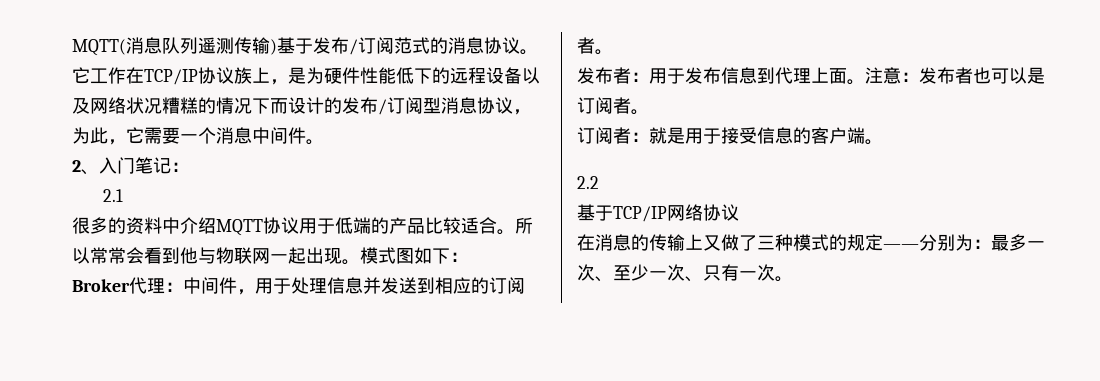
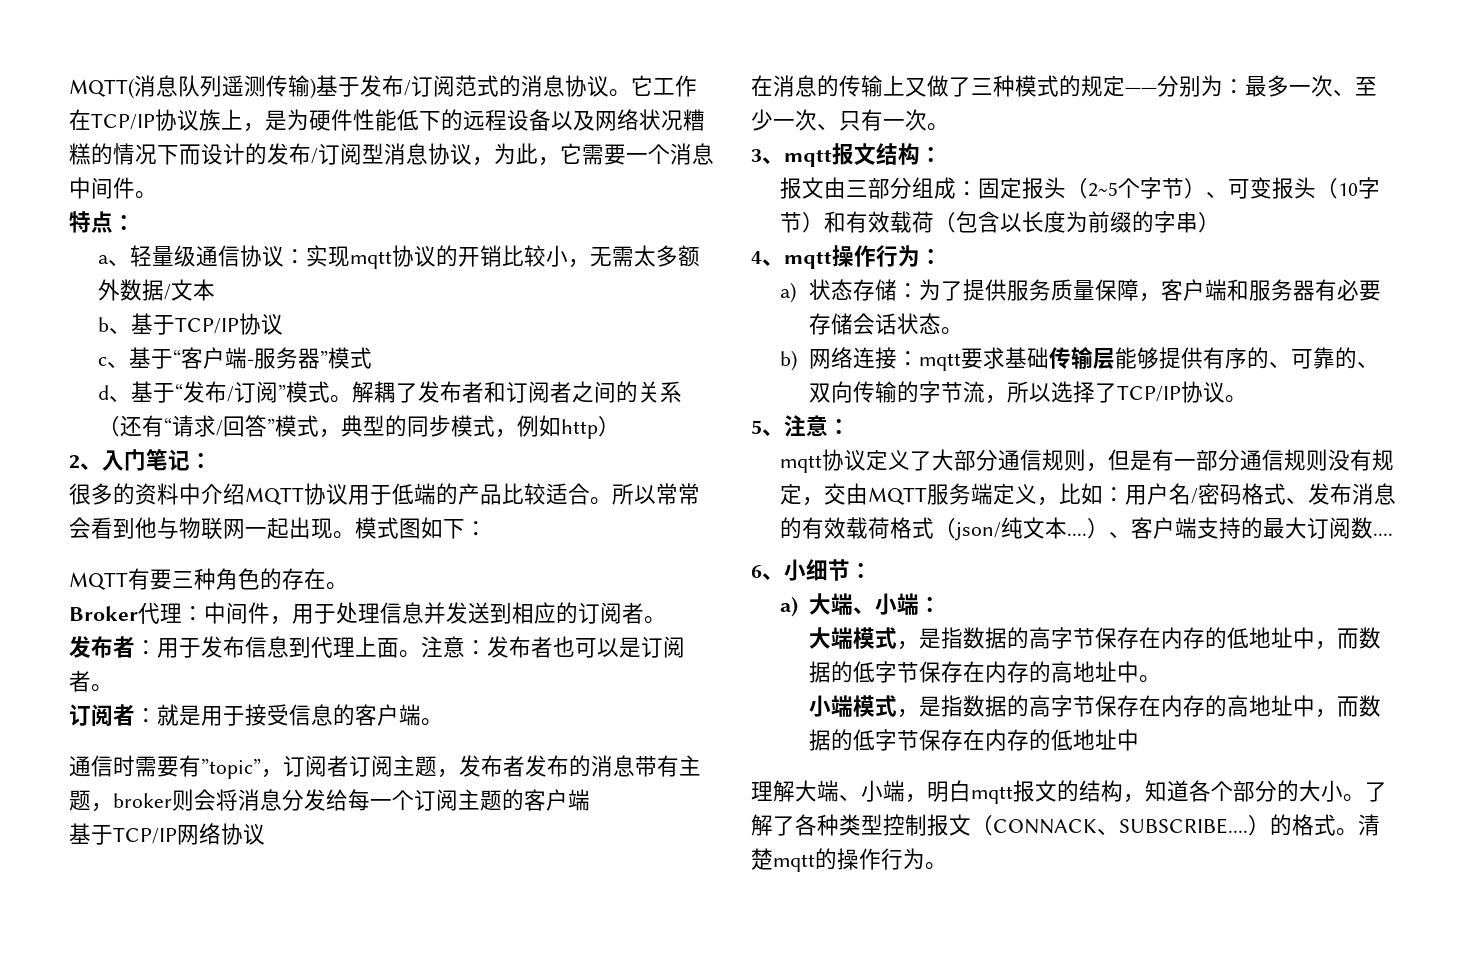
+ 特点：
+ a、轻量级通信协议：实现mqtt协议的开销比较小，无需太多额外数据/文本
+ b、基于TCP/IP协议
+ c、基于“客户端-服务器”模式
+ d、基于“发布/订阅”模式。解耦了发布者和订阅者之间的关系（还有“请求/回答”模式，典型的同步模式，例如http）
- 2.1
+ MQTT有要三种角色的存在。
- 2.2
+ 通信时需要有”topic”，订阅者订阅主题，发布者发布的消息带有主题，broker则会将消息分发给每一个订阅主题的客户端
+ 3、mqtt报文结构：
+ 报文由三部分组成：固定报头（2~5个字节）、可变报头（10字节）和有效载荷（包含以长度为前缀的字串）
+ 4、mqtt操作行为：
+ a)状态存储：为了提供服务质量保障，客户端和服务器有必要存储会话状态。
+ b)网络连接：mqtt要求基础传输层能够提供有序的、可靠的、双向传输的字节流，所以选择了TCP/IP协议。
+ 5、注意：
+ mqtt协议定义了大部分通信规则，但是有一部分通信规则没有规定，交由MQTT服务端定义，比如：用户名/密码格式、发布消息的有效载荷格式（json/纯文本....）、客户端支持的最大订阅数....
+ 6、小细节：
+ a)大端、小端：
+ 大端模式，是指数据的高字节保存在内存的低地址中，而数据的低字节保存在内存的高地址中。
+ 小端模式，是指数据的高字节保存在内存的高地址中，而数据的低字节保存在内存的低地址中
+ 理解大端、小端，明白mqtt报文的结构，知道各个部分的大小。了解了各种类型控制报文（CONNACK、SUBSCRIBE....）的格式。清楚mqtt的操作行为。

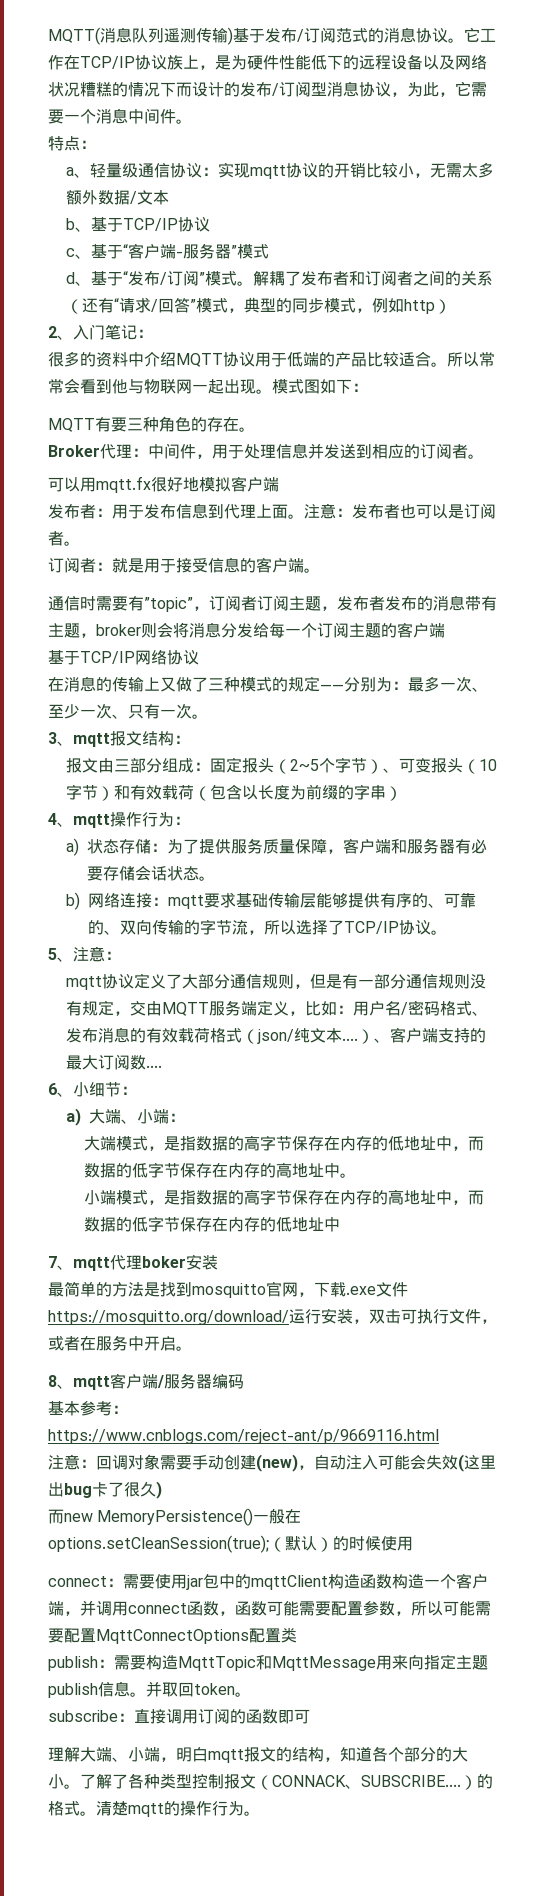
+ 可以用mqtt.fx很好地模拟客户端
+ 7、mqtt代理boker安装
+ 最简单的方法是找到mosquitto官网，下载.exe文件https://mosquitto.org/download/运行安装，双击可执行文件，或者在服务中开启。
+ 8、mqtt客户端/服务器编码
+ 基本参考：https://www.cnblogs.com/reject-ant/p/9669116.html
+ 注意：回调对象需要手动创建(new)，自动注入可能会失效(这里出bug卡了很久)
+ 而new MemoryPersistence()一般在options.setCleanSession(true);（默认）的时候使用
+ connect：需要使用jar包中的mqttClient构造函数构造一个客户端，并调用connect函数，函数可能需要配置参数，所以可能需要配置MqttConnectOptions配置类
+ publish：需要构造MqttTopic和MqttMessage用来向指定主题publish信息。并取回token。
+ subscribe：直接调用订阅的函数即可

